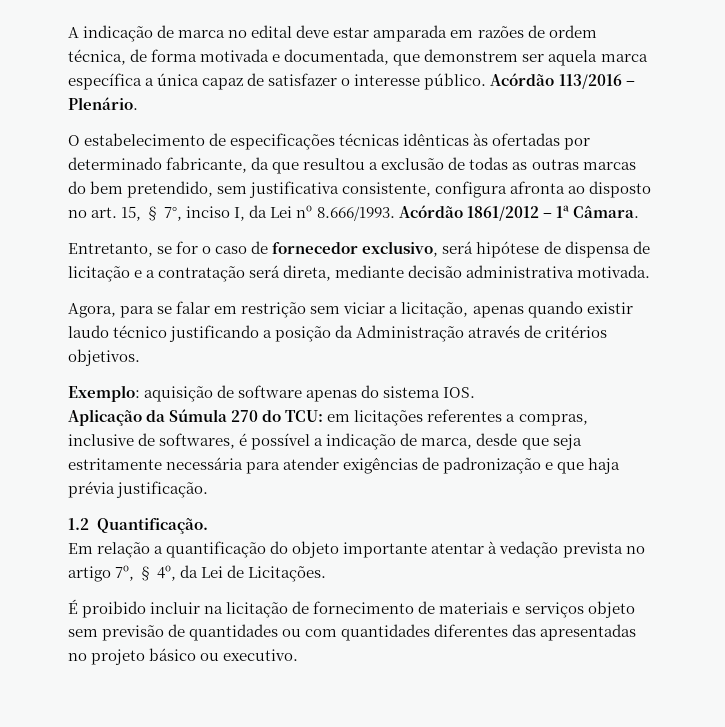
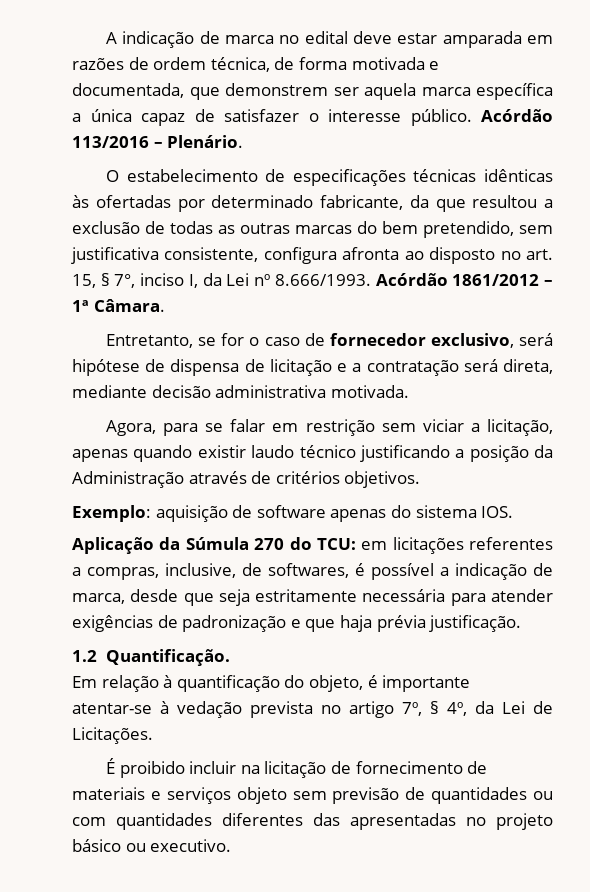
- Aplicação da Súmula 270 do TCU: em licitações referentes a compras, inclusive de softwares, é possível a indicação de marca, desde que seja estritamente necessária para atender exigências de padronização e que haja prévia justificação.
+ Aplicação da Súmula 270 do TCU: em licitações referentes a compras, inclusive, de softwares, é possível a indicação de marca, desde que seja estritamente necessária para atender exigências de padronização e que haja prévia justificação.
- Em relação a quantificação do objeto importante atentar à vedação prevista no artigo 7º, § 4º, da Lei de Licitações.
+ Em relação à quantificação do objeto, é importante atentar-se à vedação prevista no artigo 7º, § 4º, da Lei de Licitações.

